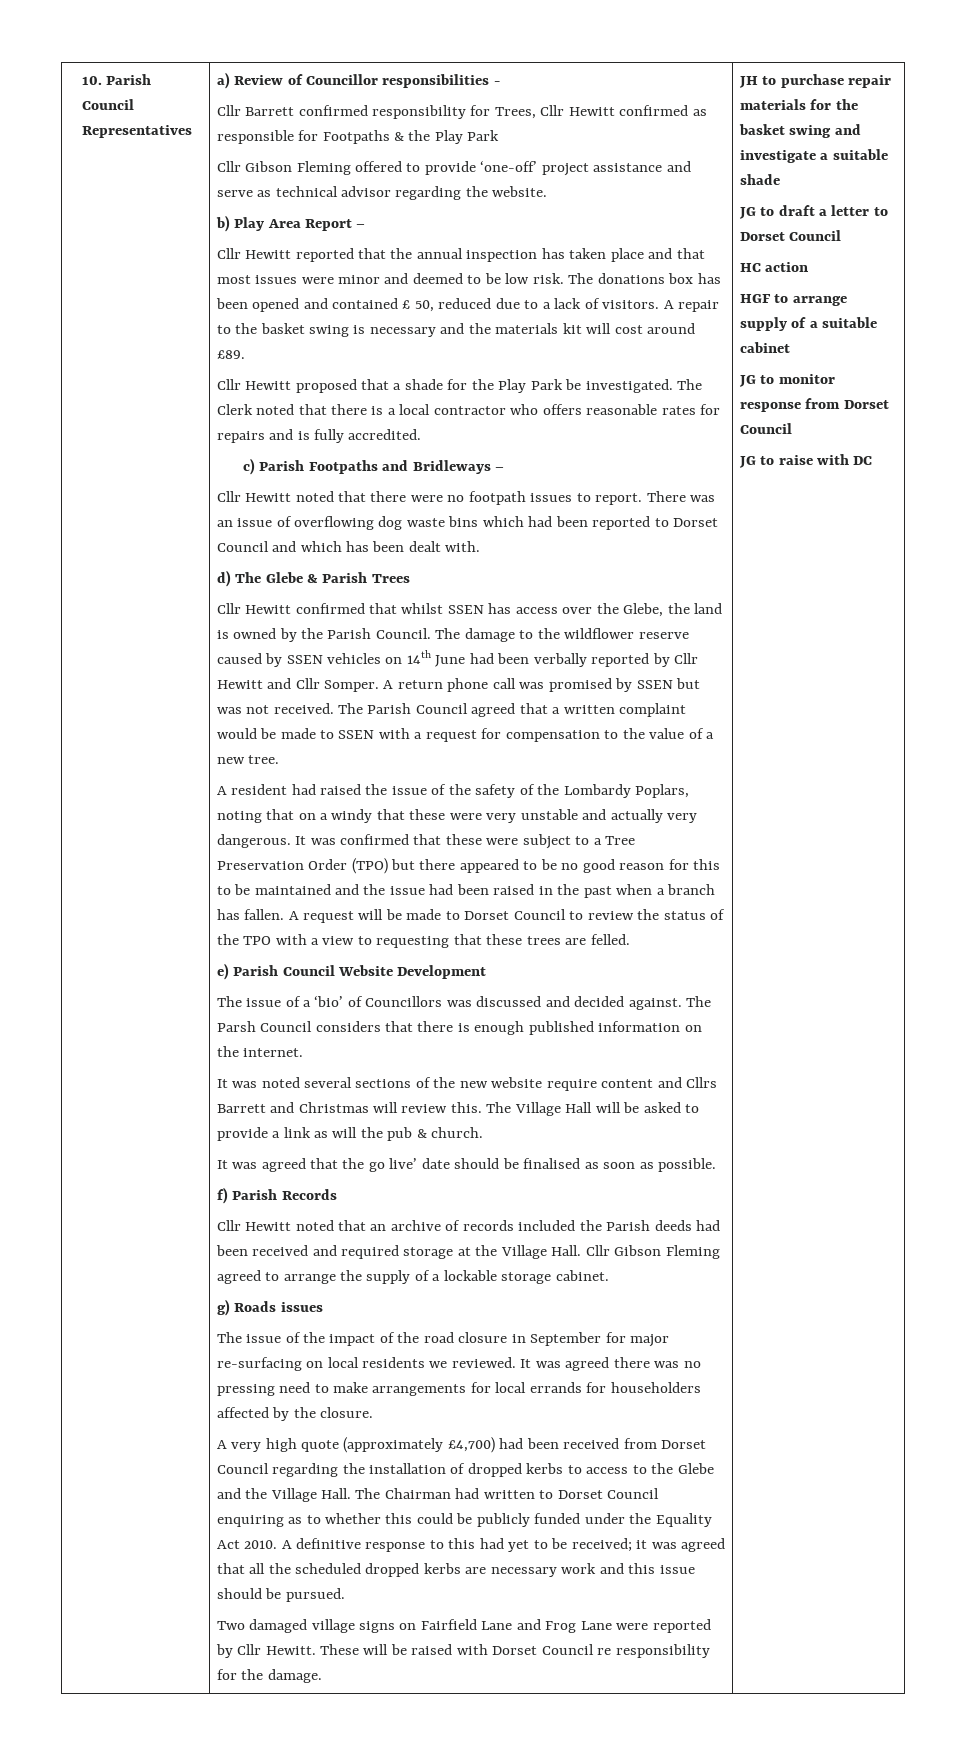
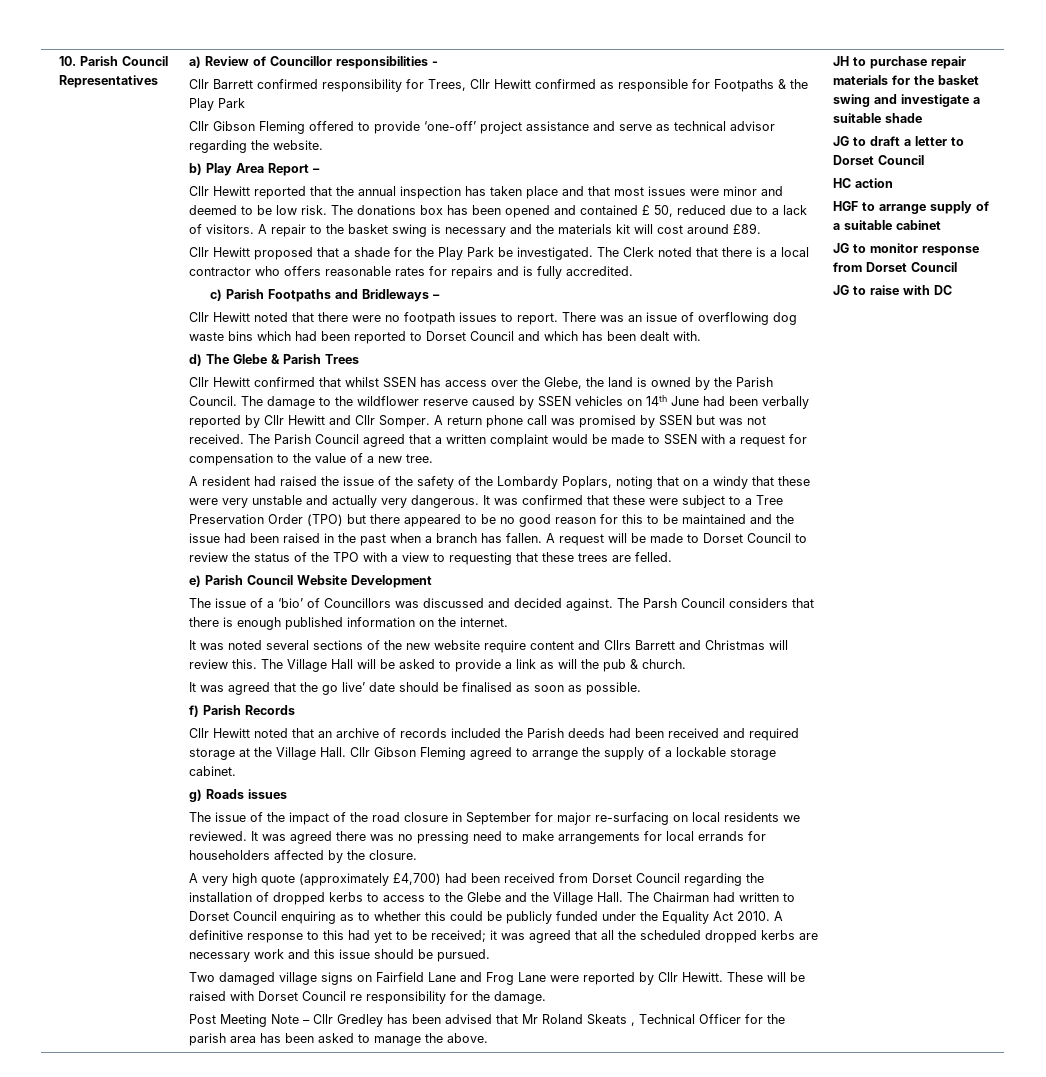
+ Post Meeting Note – Cllr Gredley has been advised that Mr Roland Skeats , Technical Officer for the parish area has been asked to manage the above.

